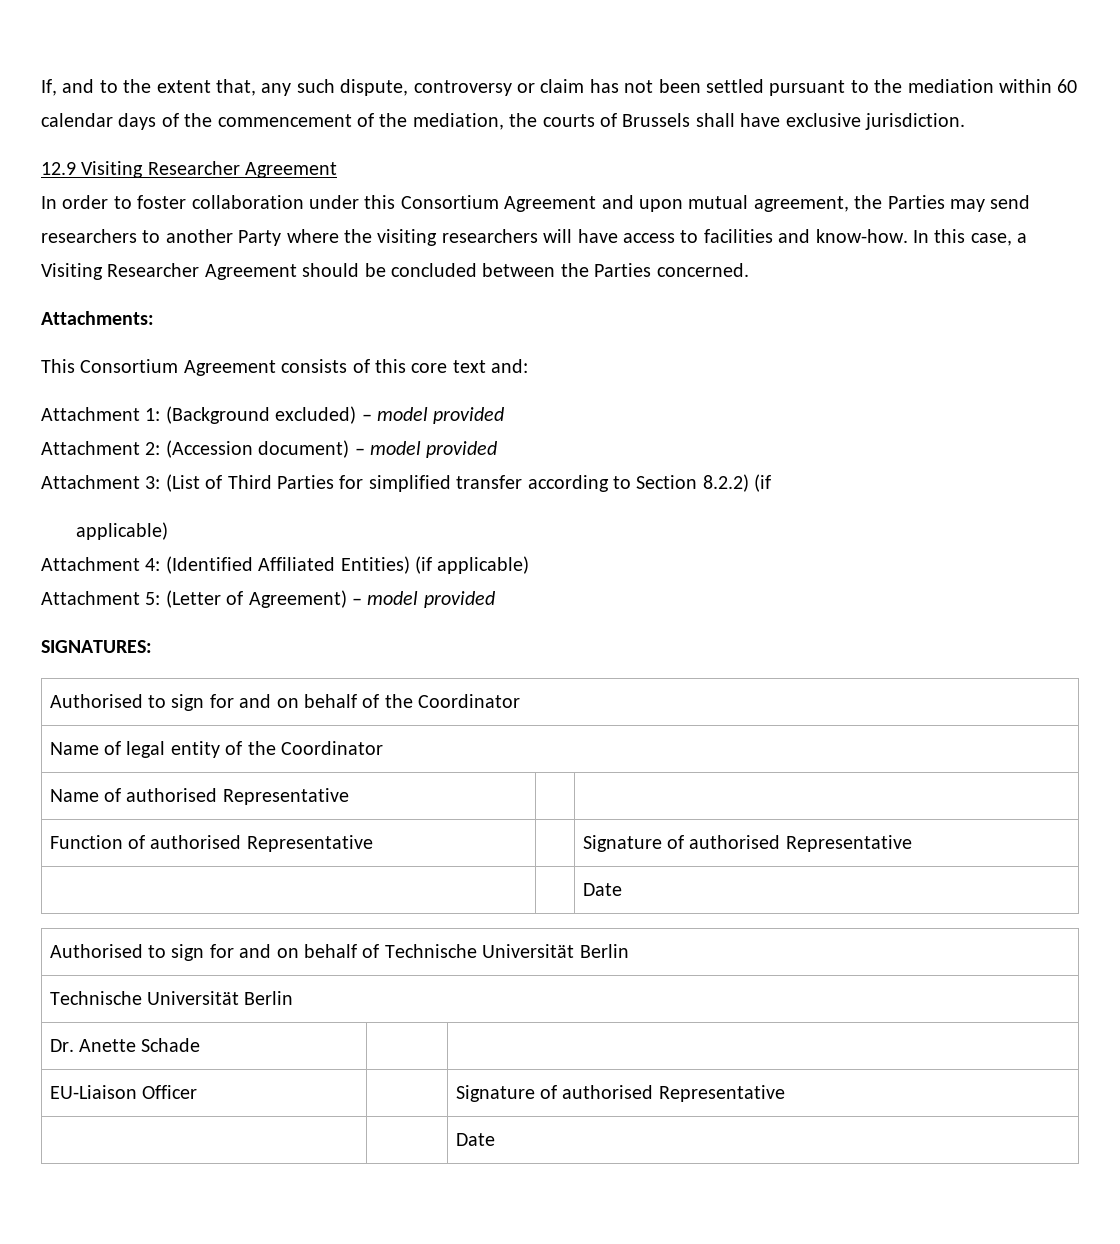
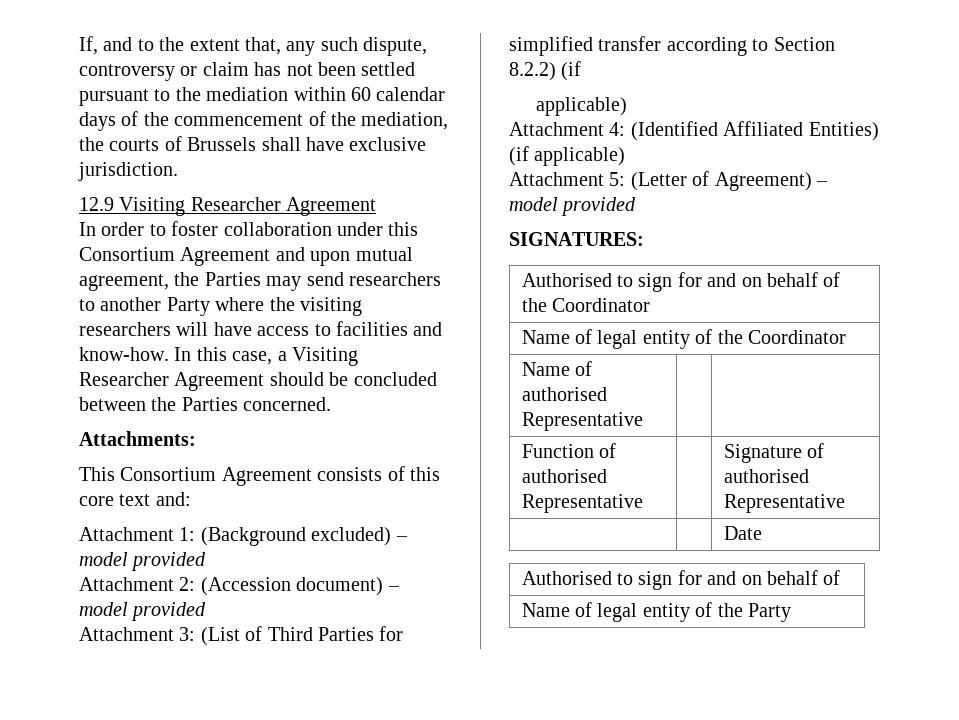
  Function of authorised Representative | | Signature of authorised Representative
  | | Date
- Authorised to sign for and on behalf of Technische Universität Berlin
- Technische Universität Berlin
- Dr. Anette Schade | |
- EU-Liaison Officer | | Signature of authorised Representative
- | | Date
+ Authorised to sign for and on behalf of
+ Name of legal entity of the Party

